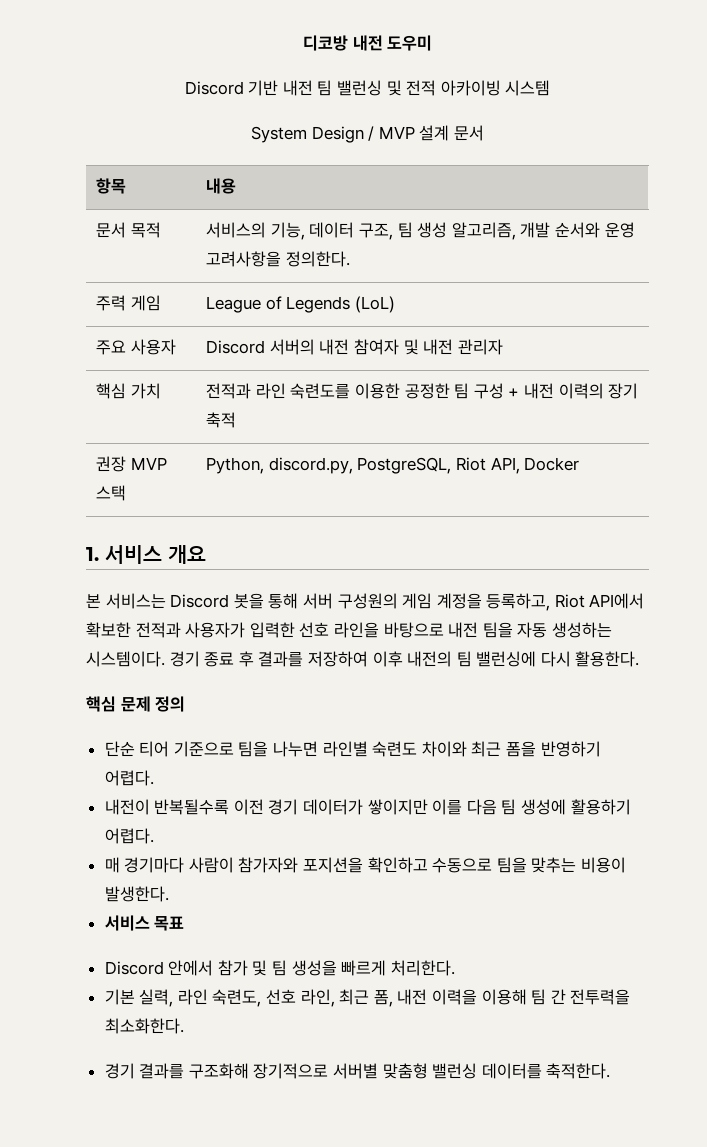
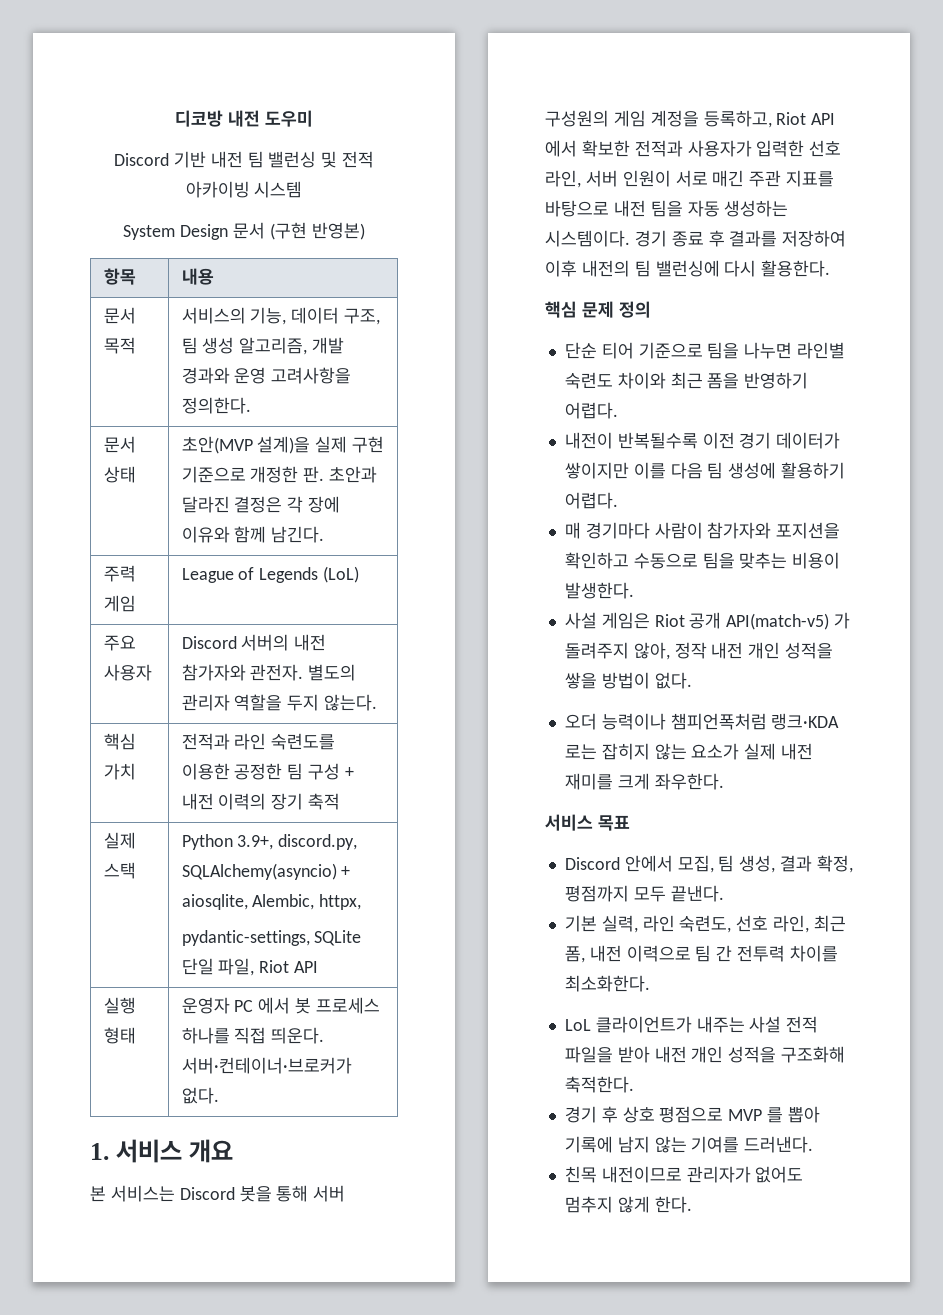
- System Design / MVP 설계 문서
+ System Design 문서 (구현 반영본)
- 문서 목적 | 서비스의 기능, 데이터 구조, 팀 생성 알고리즘, 개발 순서와 운영 고려사항을 정의한다.
+ 문서 목적 | 서비스의 기능, 데이터 구조, 팀 생성 알고리즘, 개발 경과와 운영 고려사항을 정의한다.
+ 문서 상태 | 초안(MVP 설계)을 실제 구현 기준으로 개정한 판. 초안과 달라진 결정은 각 장에 이유와 함께 남긴다.
- 주요 사용자 | Discord 서버의 내전 참여자 및 내전 관리자
+ 주요 사용자 | Discord 서버의 내전 참가자와 관전자. 별도의 관리자 역할을 두지 않는다.
- 권장 MVP 스택 | Python, discord.py, PostgreSQL, Riot API, Docker
+ 실제 스택 | Python 3.9+, discord.py, SQLAlchemy(asyncio) + aiosqlite, Alembic, httpx,
+ pydantic-settings, SQLite 단일 파일, Riot API
+ 실행 형태 | 운영자 PC 에서 봇 프로세스 하나를 직접 띄운다. 서버·컨테이너·브로커가 없다.
- 본 서비스는 Discord 봇을 통해 서버 구성원의 게임 계정을 등록하고, Riot API에서 확보한 전적과 사용자가 입력한 선호 라인을 바탕으로 내전 팀을 자동 생성하는 시스템이다.
+ 본 서비스는 Discord 봇을 통해 서버 구성원의 게임 계정을 등록하고, Riot API 에서 확보한 전적과 사용자가 입력한 선호 라인, 서버 인원이 서로 매긴 주관 지표를 바탕으로 내전 팀을 자동 생성하는 시스템이다.
+ 사설 게임은 Riot 공개 API(match-v5) 가 돌려주지 않아, 정작 내전 개인 성적을 쌓을 방법이 없다.
+ 오더 능력이나 챔피언폭처럼 랭크·KDA 로는 잡히지 않는 요소가 실제 내전 재미를 크게 좌우한다.
  서비스 목표
- Discord 안에서 참가 및 팀 생성을 빠르게 처리한다.
+ Discord 안에서 모집, 팀 생성, 결과 확정, 평점까지 모두 끝낸다.
- 기본 실력, 라인 숙련도, 선호 라인, 최근 폼, 내전 이력을 이용해 팀 간 전투력을 최소화한다.
- 경기 결과를 구조화해 장기적으로 서버별 맞춤형 밸런싱 데이터를 축적한다.
+ 기본 실력, 라인 숙련도, 선호 라인, 최근 폼, 내전 이력으로 팀 간 전투력 차이를 최소화한다.
+ LoL 클라이언트가 내주는 사설 전적 파일을 받아 내전 개인 성적을 구조화해 축적한다.
+ 경기 후 상호 평점으로 MVP 를 뽑아 기록에 남지 않는 기여를 드러낸다.
+ 친목 내전이므로 관리자가 없어도 멈추지 않게 한다.

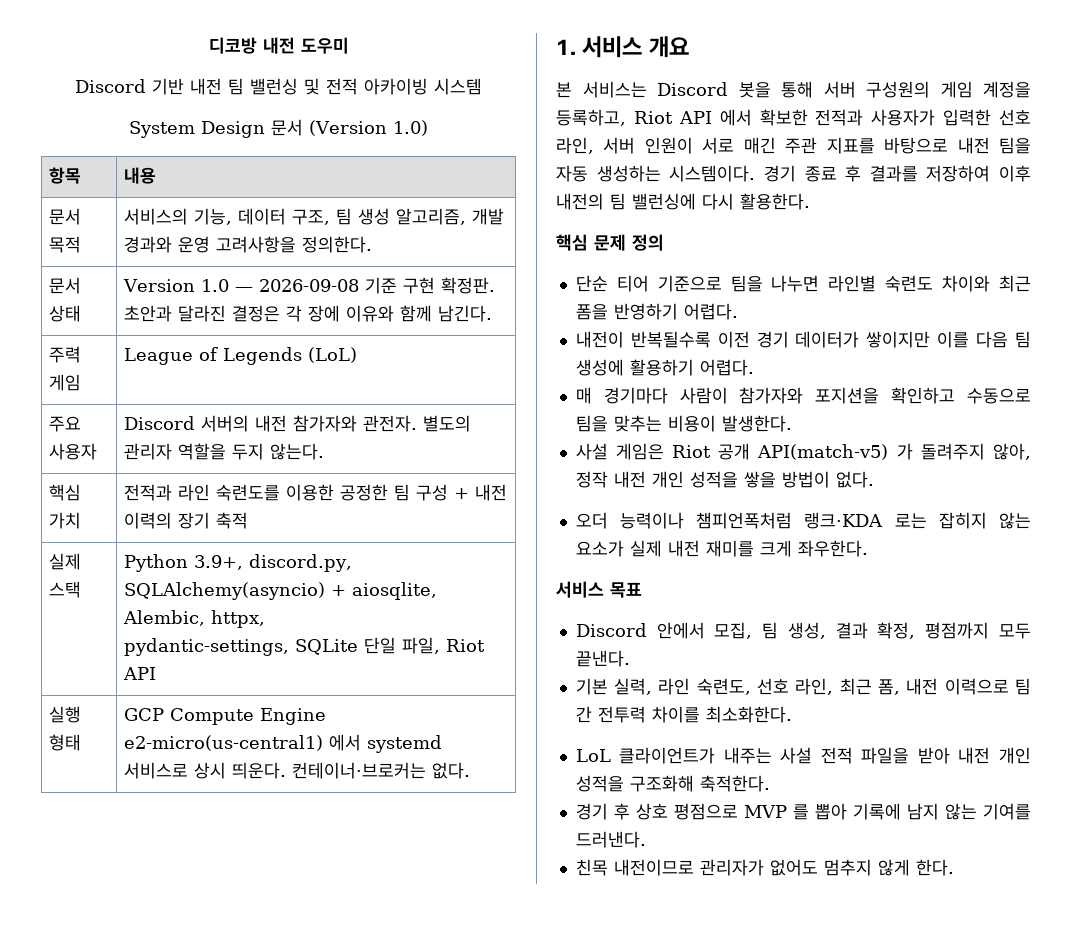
- System Design 문서 (구현 반영본)
+ System Design 문서 (Version 1.0)
- 문서 상태 | 초안(MVP 설계)을 실제 구현 기준으로 개정한 판. 초안과 달라진 결정은 각 장에 이유와 함께 남긴다.
+ 문서 상태 | Version 1.0 — 2026-09-08 기준 구현 확정판. 초안과 달라진 결정은 각 장에 이유와 함께 남긴다.
- 실행 형태 | 운영자 PC 에서 봇 프로세스 하나를 직접 띄운다. 서버·컨테이너·브로커가 없다.
+ 실행 형태 | GCP Compute Engine e2-micro(us-central1) 에서 systemd 서비스로 상시 띄운다. 컨테이너·브로커는 없다.

